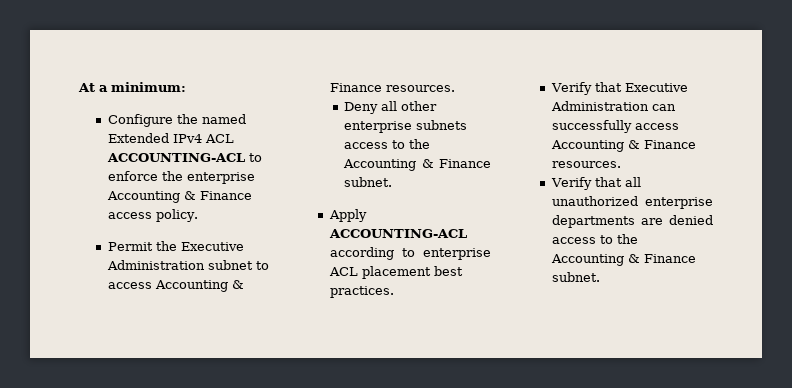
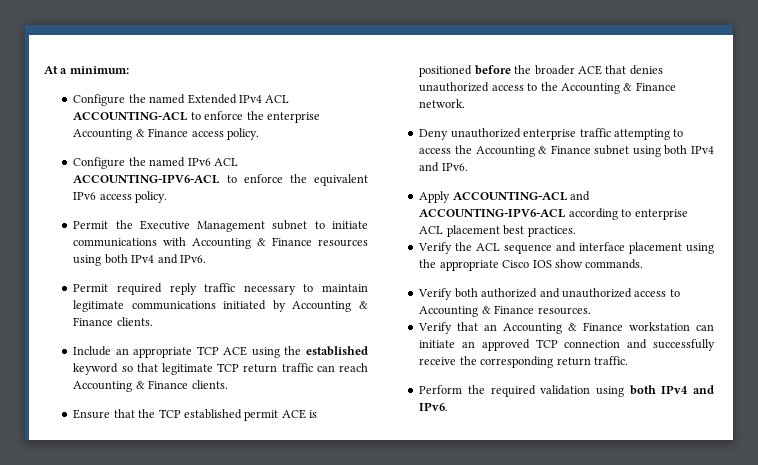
+ Configure the named IPv6 ACL ACCOUNTING-IPV6-ACL to enforce the equivalent IPv6 access policy.
- Permit the Executive Administration subnet to access Accounting & Finance resources.
- Deny all other enterprise subnets access to the Accounting & Finance subnet.
+ Permit the Executive Management subnet to initiate communications with Accounting & Finance resources using both IPv4 and IPv6.
+ Permit required reply traffic necessary to maintain legitimate communications initiated by Accounting & Finance clients.
+ Include an appropriate TCP ACE using the established keyword so that legitimate TCP return traffic can reach Accounting & Finance clients.
+ Ensure that the TCP established permit ACE is positioned before the broader ACE that denies unauthorized access to the Accounting & Finance network.
+ Deny unauthorized enterprise traffic attempting to access the Accounting & Finance subnet using both IPv4 and IPv6.
- Apply ACCOUNTING-ACL according to enterprise ACL placement best practices.
+ Apply ACCOUNTING-ACL and ACCOUNTING-IPV6-ACL according to enterprise ACL placement best practices.
- Verify that Executive Administration can successfully access Accounting & Finance resources.
+ Verify the ACL sequence and interface placement using the appropriate Cisco IOS show commands.
+ Verify both authorized and unauthorized access to Accounting & Finance resources.
- Verify that all unauthorized enterprise departments are denied access to the Accounting & Finance subnet.
+ Verify that an Accounting & Finance workstation can initiate an approved TCP connection and successfully receive the corresponding return traffic.
+ Perform the required validation using both IPv4 and IPv6.

